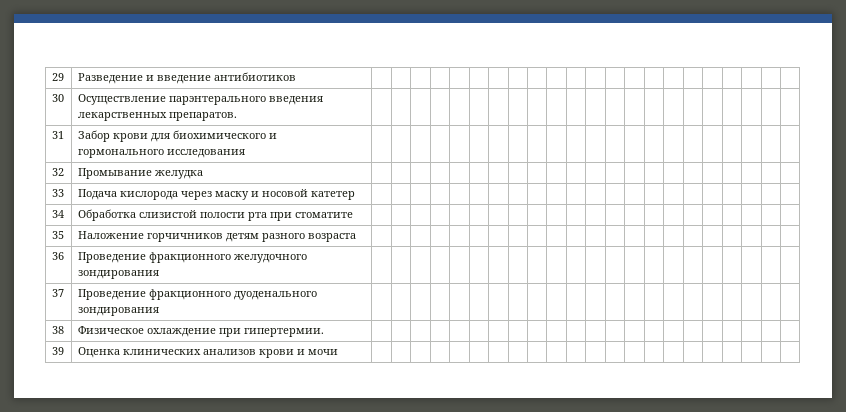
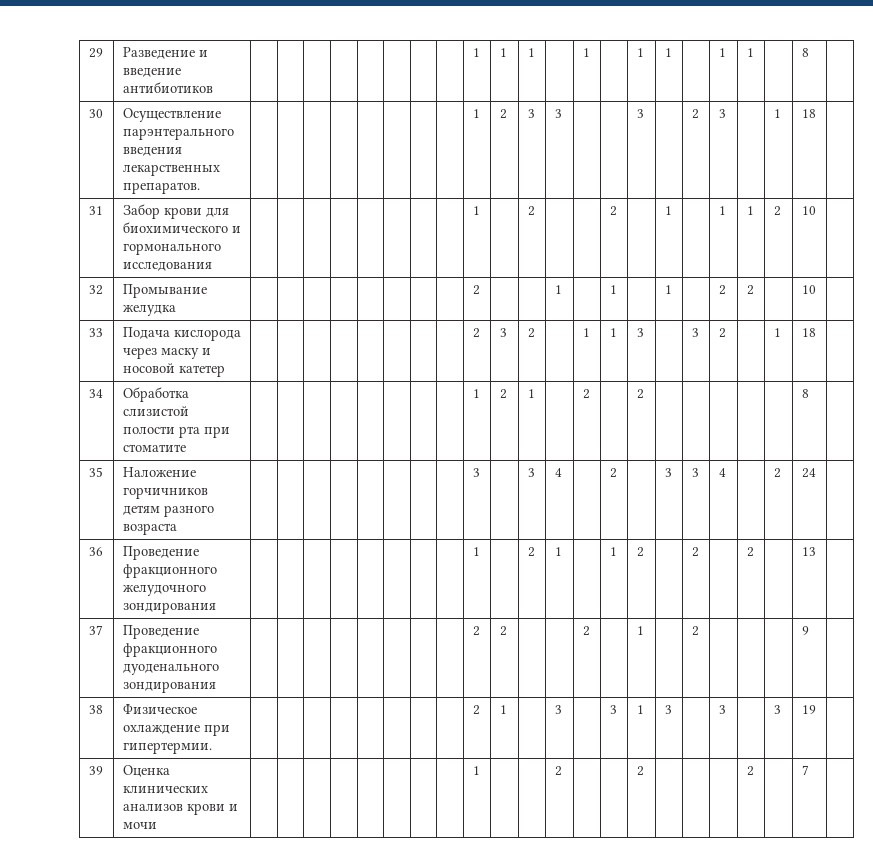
- 29 | Разведение и введение антибиотиков | | | | | | | | | | | | | | | | | | | | | |
+ 29 | Разведение и введение антибиотиков | | | | | | | | | 1 | 1 | 1 | | 1 | | 1 | 1 | | 1 | 1 | | 8 |
- 30 | Осуществление парэнтерального введения лекарственных препаратов. | | | | | | | | | | | | | | | | | | | | | |
+ 30 | Осуществление парэнтерального введения лекарственных препаратов. | | | | | | | | | 1 | 2 | 3 | 3 | | | 3 | | 2 | 3 | | 1 | 18 |
- 31 | Забор крови для биохимического и гормонального исследования | | | | | | | | | | | | | | | | | | | | | |
- 32 | Промывание желудка | | | | | | | | | | | | | | | | | | | | | |
+ 31 | Забор крови для биохимического и гормонального исследования | | | | | | | | | 1 | | 2 | | | 2 | | 1 | | 1 | 1 | 2 | 10 |
+ 32 | Промывание желудка | | | | | | | | | 2 | | | 1 | | 1 | | 1 | | 2 | 2 | | 10 |
- 33 | Подача кислорода через маску и носовой катетер | | | | | | | | | | | | | | | | | | | | | |
+ 33 | Подача кислорода через маску и носовой катетер | | | | | | | | | 2 | 3 | 2 | | 1 | 1 | 3 | | 3 | 2 | | 1 | 18 |
- 34 | Обработка слизистой полости рта при стоматите | | | | | | | | | | | | | | | | | | | | | |
+ 34 | Обработка слизистой полости рта при стоматите | | | | | | | | | 1 | 2 | 1 | | 2 | | 2 | | | | | | 8 |
- 35 | Наложение горчичников детям разного возраста | | | | | | | | | | | | | | | | | | | | | |
+ 35 | Наложение горчичников детям разного возраста | | | | | | | | | 3 | | 3 | 4 | | 2 | | 3 | 3 | 4 | | 2 | 24 |
- 36 | Проведение фракционного желудочного зондирования | | | | | | | | | | | | | | | | | | | | | |
+ 36 | Проведение фракционного желудочного зондирования | | | | | | | | | 1 | | 2 | 1 | | 1 | 2 | | 2 | | 2 | | 13 |
- 37 | Проведение фракционного дуоденального зондирования | | | | | | | | | | | | | | | | | | | | | |
+ 37 | Проведение фракционного дуоденального зондирования | | | | | | | | | 2 | 2 | | | 2 | | 1 | | 2 | | | | 9 |
- 38 | Физическое охлаждение при гипертермии. | | | | | | | | | | | | | | | | | | | | | |
+ 38 | Физическое охлаждение при гипертермии. | | | | | | | | | 2 | 1 | | 3 | | 3 | 1 | 3 | | 3 | | 3 | 19 |
- 39 | Оценка клинических анализов крови и мочи | | | | | | | | | | | | | | | | | | | | | |
+ 39 | Оценка клинических анализов крови и мочи | | | | | | | | | 1 | | | 2 | | | 2 | | | | 2 | | 7 |

